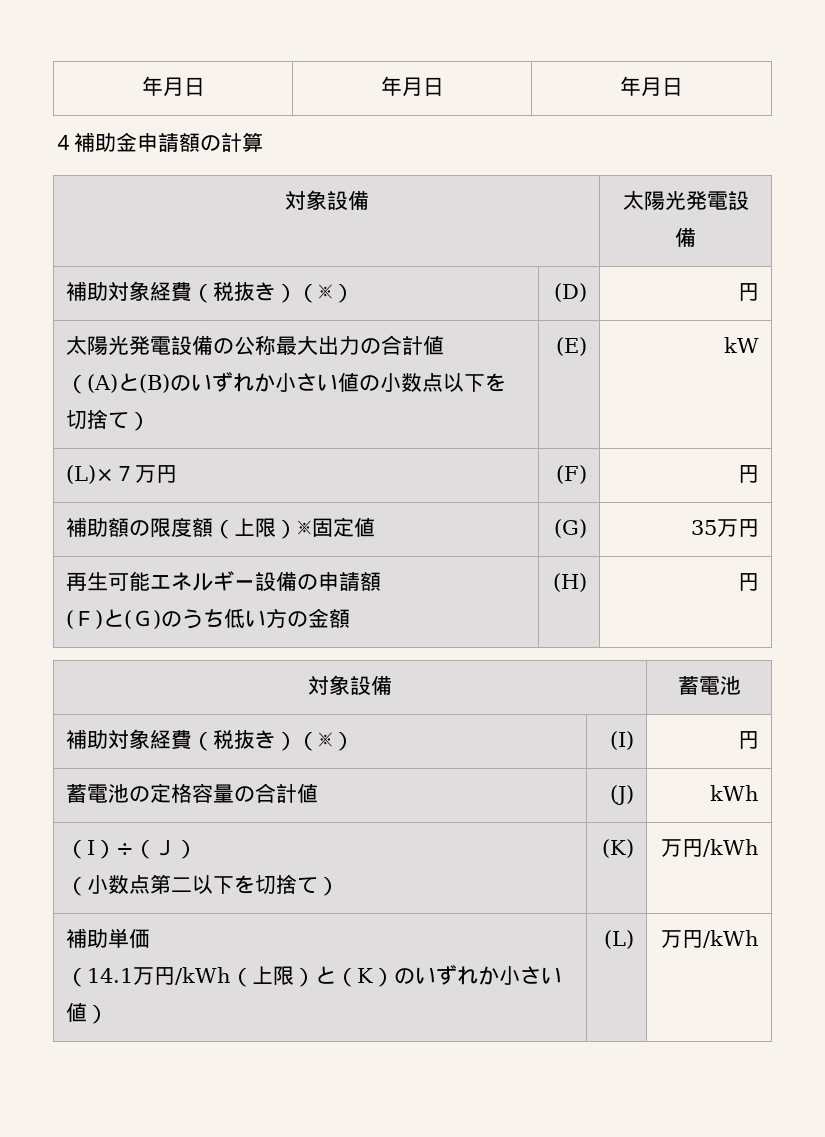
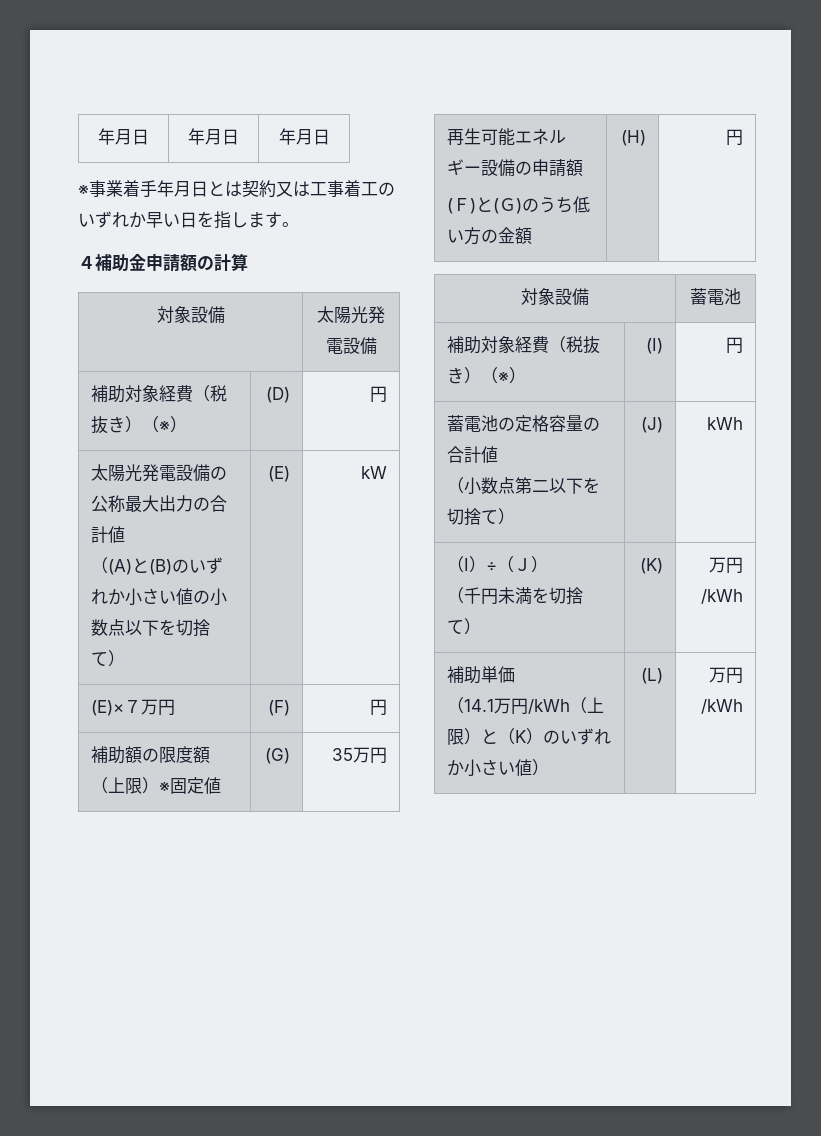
+ ※事業着手年月日とは契約又は工事着工のいずれか早い日を指します。
- (L)×７万円 | (F) | 円
+ (E)×７万円 | (F) | 円
- 蓄電池の定格容量の合計値 | (J) | kWh
+ 蓄電池の定格容量の合計値
+ （小数点第二以下を切捨て） | (J) | kWh
  （Ⅰ）÷（Ｊ）
- （小数点第二以下を切捨て） | (K) | 万円/kWh
+ （千円未満を切捨て） | (K) | 万円/kWh

